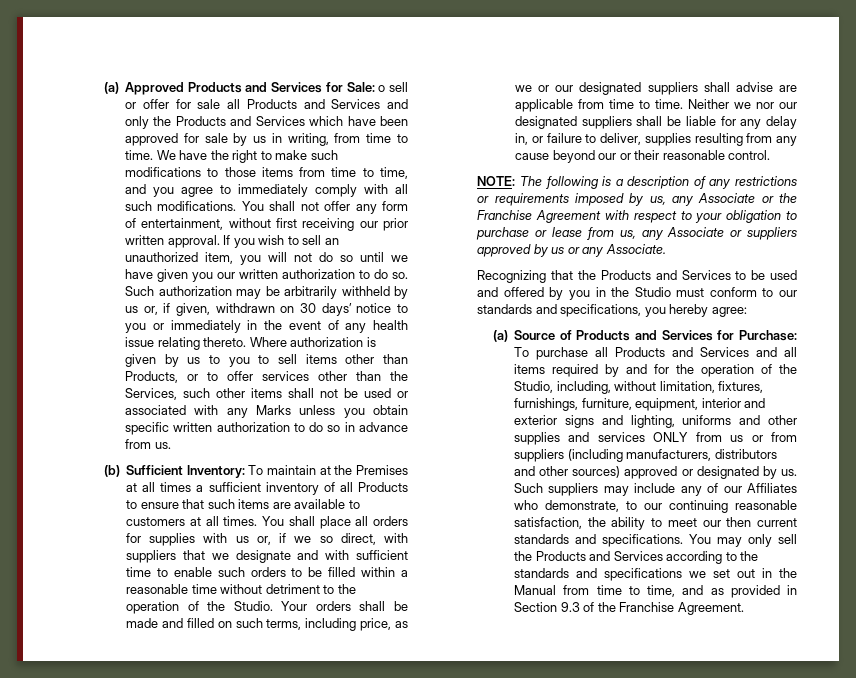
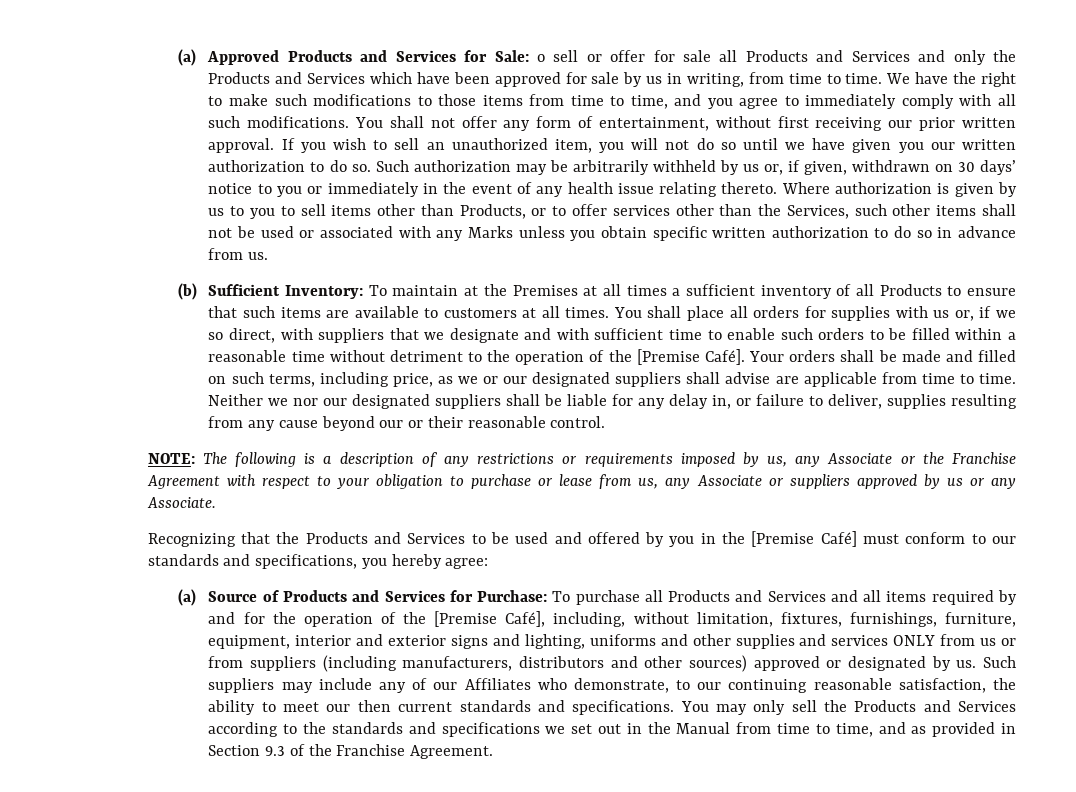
- You shall place all orders for supplies with us or, if we so direct, with suppliers that we designate and with sufficient time to enable such orders to be filled within a reasonable time without detriment to the operation of the Studio.
+ You shall place all orders for supplies with us or, if we so direct, with suppliers that we designate and with sufficient time to enable such orders to be filled within a reasonable time without detriment to the operation of the [Premise Café].
- Recognizing that the Products and Services to be used and offered by you in the Studio must conform to our standards and specifications, you hereby agree:
+ Recognizing that the Products and Services to be used and offered by you in the [Premise Café] must conform to our standards and specifications, you hereby agree:
- To purchase all Products and Services and all items required by and for the operation of the Studio, including, without limitation, fixtures, furnishings, furniture, equipment, interior and exterior signs and lighting, uniforms and other supplies and services ONLY from us or from suppliers (including manufacturers, distributors and other sources) approved or designated by us.
+ To purchase all Products and Services and all items required by and for the operation of the [Premise Café], including, without limitation, fixtures, furnishings, furniture, equipment, interior and exterior signs and lighting, uniforms and other supplies and services ONLY from us or from suppliers (including manufacturers, distributors and other sources) approved or designated by us.

